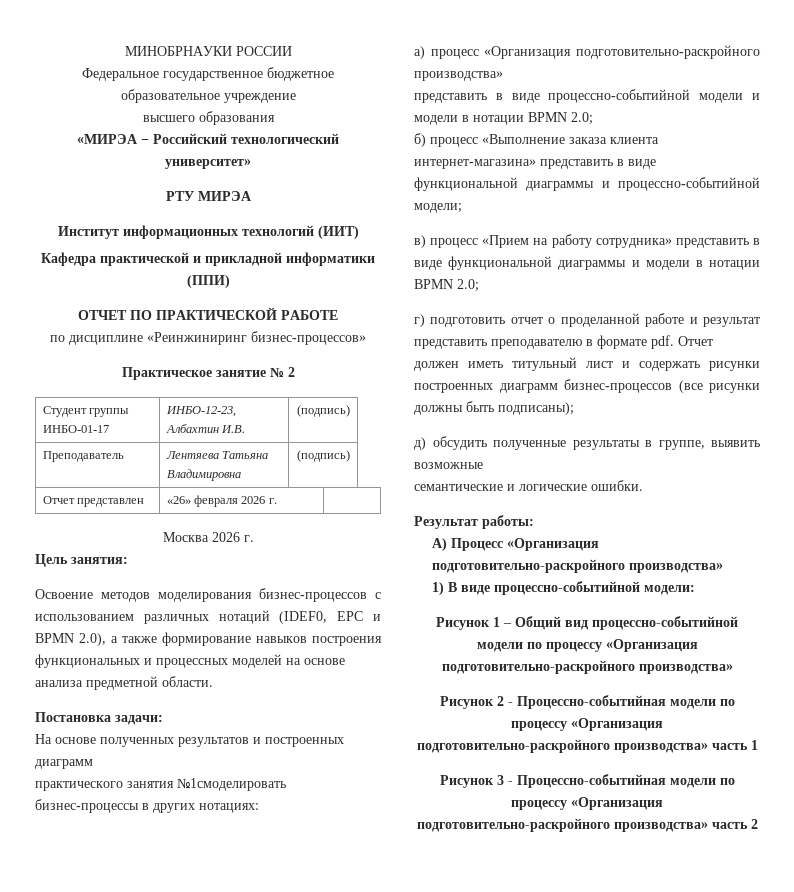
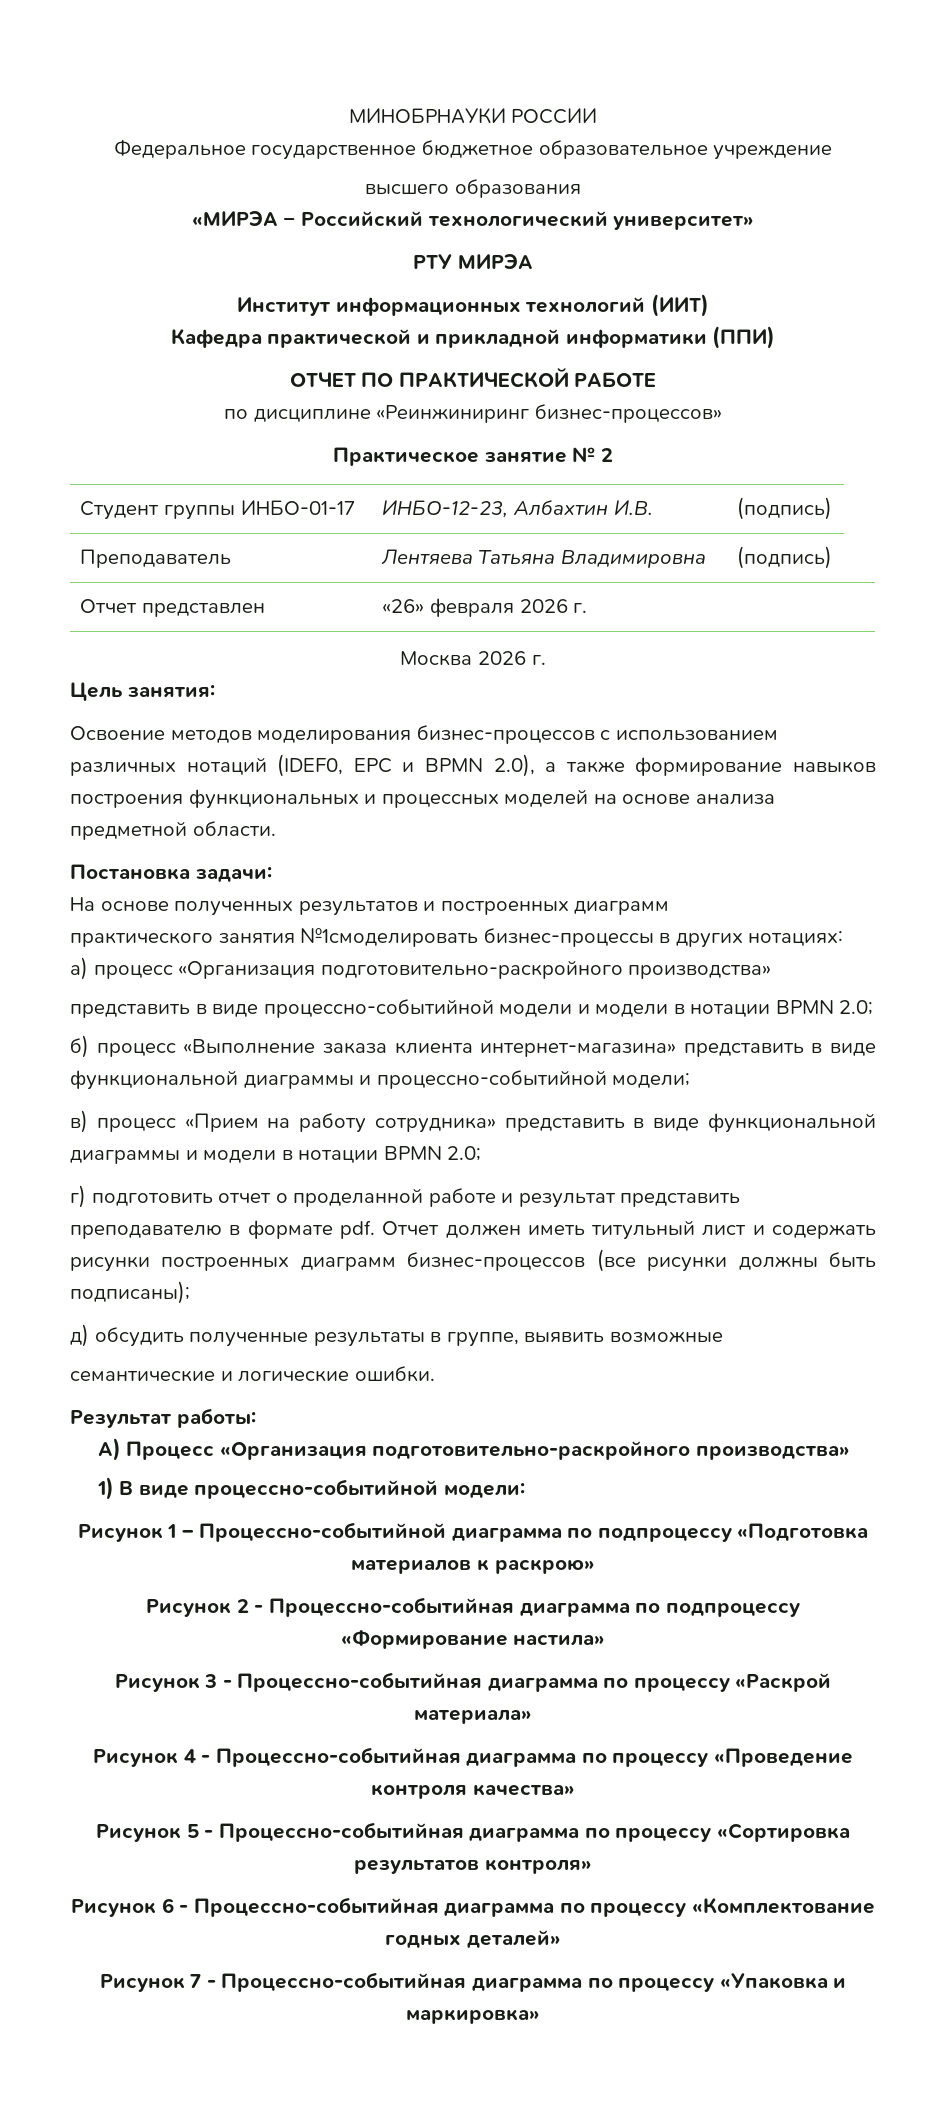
- Рисунок 1 – Общий вид процессно-событийной модели по процессу «Организация подготовительно-раскройного производства»
- Рисунок 2 - Процессно-событийная модели по процессу «Организация подготовительно-раскройного производства» часть 1
+ Рисунок 1 – Процессно-событийной диаграмма по подпроцессу «Подготовка материалов к раскрою»
+ Рисунок 2 - Процессно-событийная диаграмма по подпроцессу «Формирование настила»
- Рисунок 3 - Процессно-событийная модели по процессу «Организация подготовительно-раскройного производства» часть 2
+ Рисунок 3 - Процессно-событийная диаграмма по процессу «Раскрой материала»
+ Рисунок 4 - Процессно-событийная диаграмма по процессу «Проведение контроля качества»
+ Рисунок 5 - Процессно-событийная диаграмма по процессу «Сортировка результатов контроля»
+ Рисунок 6 - Процессно-событийная диаграмма по процессу «Комплектование годных деталей»
+ Рисунок 7 - Процессно-событийная диаграмма по процессу «Упаковка и маркировка»

